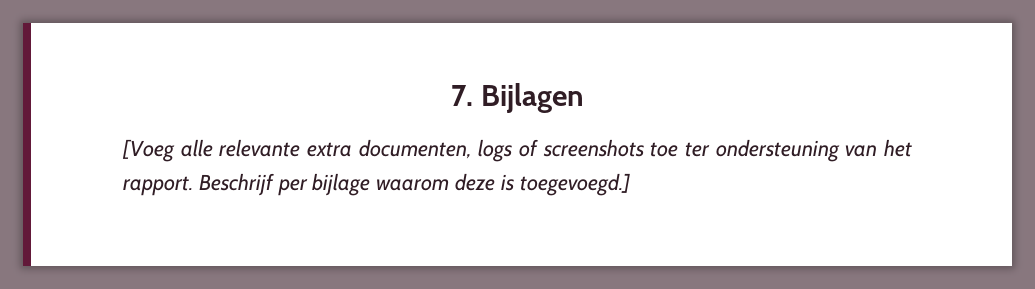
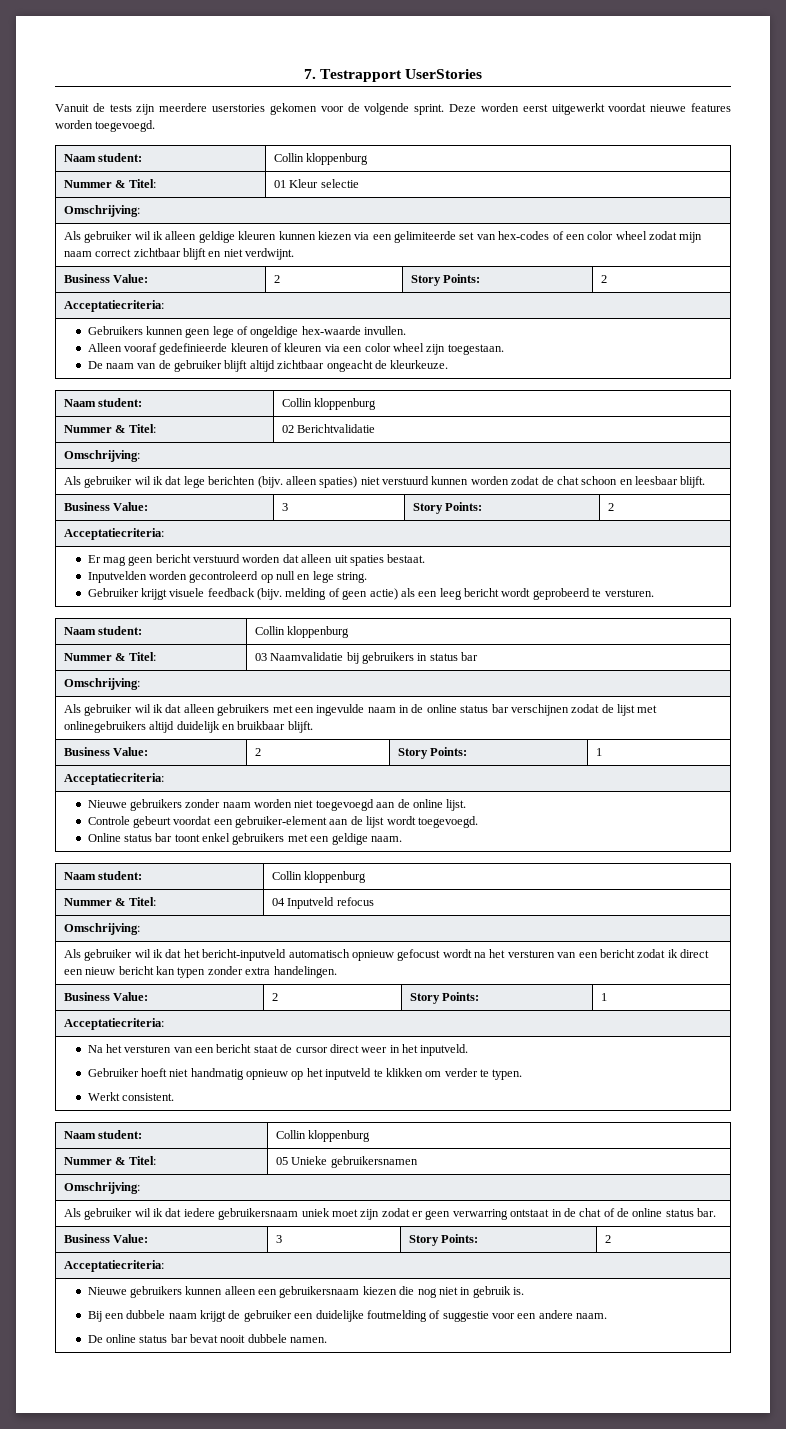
- 7. Bijlagen
- [Voeg alle relevante extra documenten, logs of screenshots toe ter ondersteuning van het rapport. Beschrijf per bijlage waarom deze is toegevoegd.]
+ 7. Testrapport UserStories
+ Vanuit de tests zijn meerdere userstories gekomen voor de volgende sprint. Deze worden eerst uitgewerkt voordat nieuwe features worden toegevoegd.
+ Naam student: | Collin kloppenburg
+ Nummer & Titel: | 01 Kleur selectie
+ Omschrijving:
+ Als gebruiker wil ik alleen geldige kleuren kunnen kiezen via een gelimiteerde set van hex-codes of een color wheel zodat mijn naam correct zichtbaar blijft en niet verdwijnt.
+ Business Value: | 2 | Story Points: | 2
+ Acceptatiecriteria:
+ Gebruikers kunnen geen lege of ongeldige hex-waarde invullen.
+ Alleen vooraf gedefinieerde kleuren of kleuren via een color wheel zijn toegestaan.
+ De naam van de gebruiker blijft altijd zichtbaar ongeacht de kleurkeuze.
+ Naam student: | Collin kloppenburg
+ Nummer & Titel: | 02 Berichtvalidatie
+ Omschrijving:
+ Als gebruiker wil ik dat lege berichten (bijv. alleen spaties) niet verstuurd kunnen worden zodat de chat schoon en leesbaar blijft.
+ Business Value: | 3 | Story Points: | 2
+ Acceptatiecriteria:
+ Er mag geen bericht verstuurd worden dat alleen uit spaties bestaat.
+ Inputvelden worden gecontroleerd op null en lege string.
+ Gebruiker krijgt visuele feedback (bijv. melding of geen actie) als een leeg bericht wordt geprobeerd te versturen.
+ Naam student: | Collin kloppenburg
+ Nummer & Titel: | 03 Naamvalidatie bij gebruikers in status bar
+ Omschrijving:
+ Als gebruiker wil ik dat alleen gebruikers met een ingevulde naam in de online status bar verschijnen zodat de lijst met onlinegebruikers altijd duidelijk en bruikbaar blijft.
+ Business Value: | 2 | Story Points: | 1
+ Acceptatiecriteria:
+ Nieuwe gebruikers zonder naam worden niet toegevoegd aan de online lijst.
+ Controle gebeurt voordat een gebruiker-element aan de lijst wordt toegevoegd.
+ Online status bar toont enkel gebruikers met een geldige naam.
+ Naam student: | Collin kloppenburg
+ Nummer & Titel: | 04 Inputveld refocus
+ Omschrijving:
+ Als gebruiker wil ik dat het bericht-inputveld automatisch opnieuw gefocust wordt na het versturen van een bericht zodat ik direct een nieuw bericht kan typen zonder extra handelingen.
+ Business Value: | 2 | Story Points: | 1
+ Acceptatiecriteria:
+ Na het versturen van een bericht staat de cursor direct weer in het inputveld.
+ Gebruiker hoeft niet handmatig opnieuw op het inputveld te klikken om verder te typen.
+ Werkt consistent.
+ Naam student: | Collin kloppenburg
+ Nummer & Titel: | 05 Unieke gebruikersnamen
+ Omschrijving:
+ Als gebruiker wil ik dat iedere gebruikersnaam uniek moet zijn zodat er geen verwarring ontstaat in de chat of de online status bar.
+ Business Value: | 3 | Story Points: | 2
+ Acceptatiecriteria:
+ Nieuwe gebruikers kunnen alleen een gebruikersnaam kiezen die nog niet in gebruik is.
+ Bij een dubbele naam krijgt de gebruiker een duidelijke foutmelding of suggestie voor een andere naam.
+ De online status bar bevat nooit dubbele namen.

